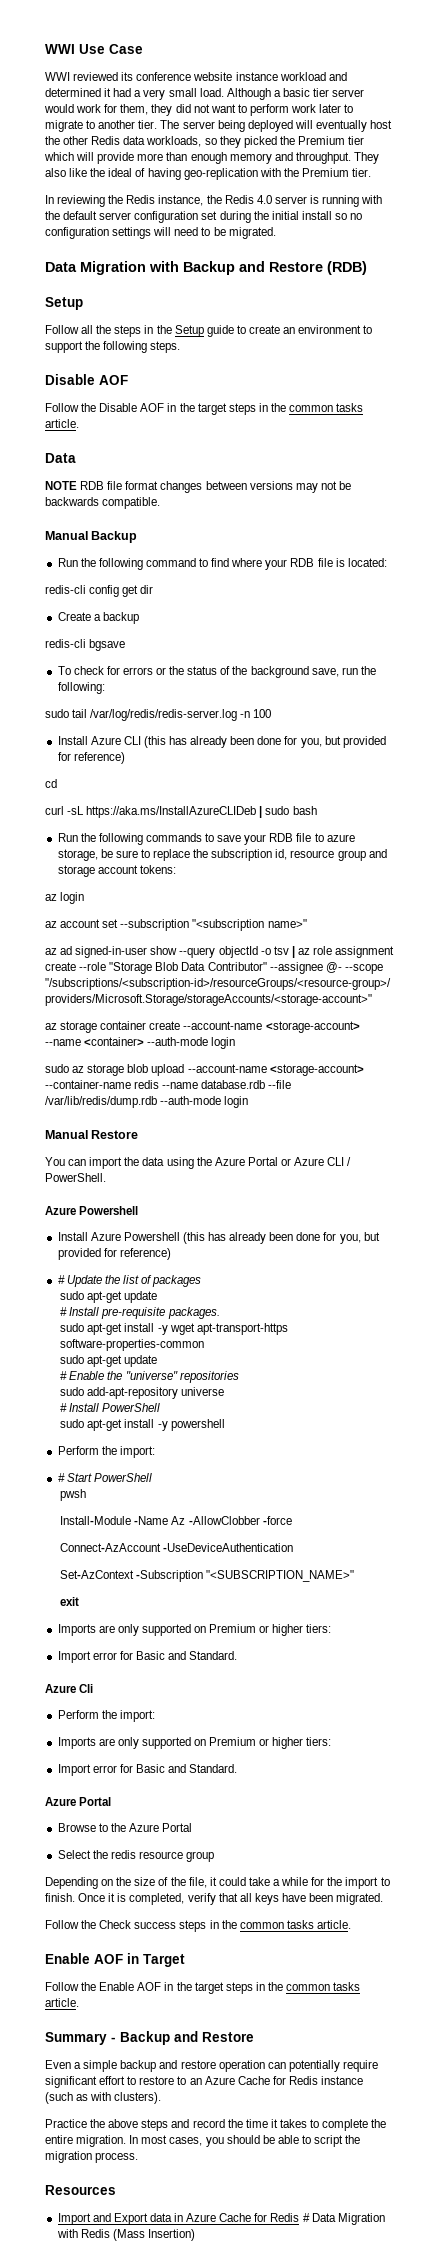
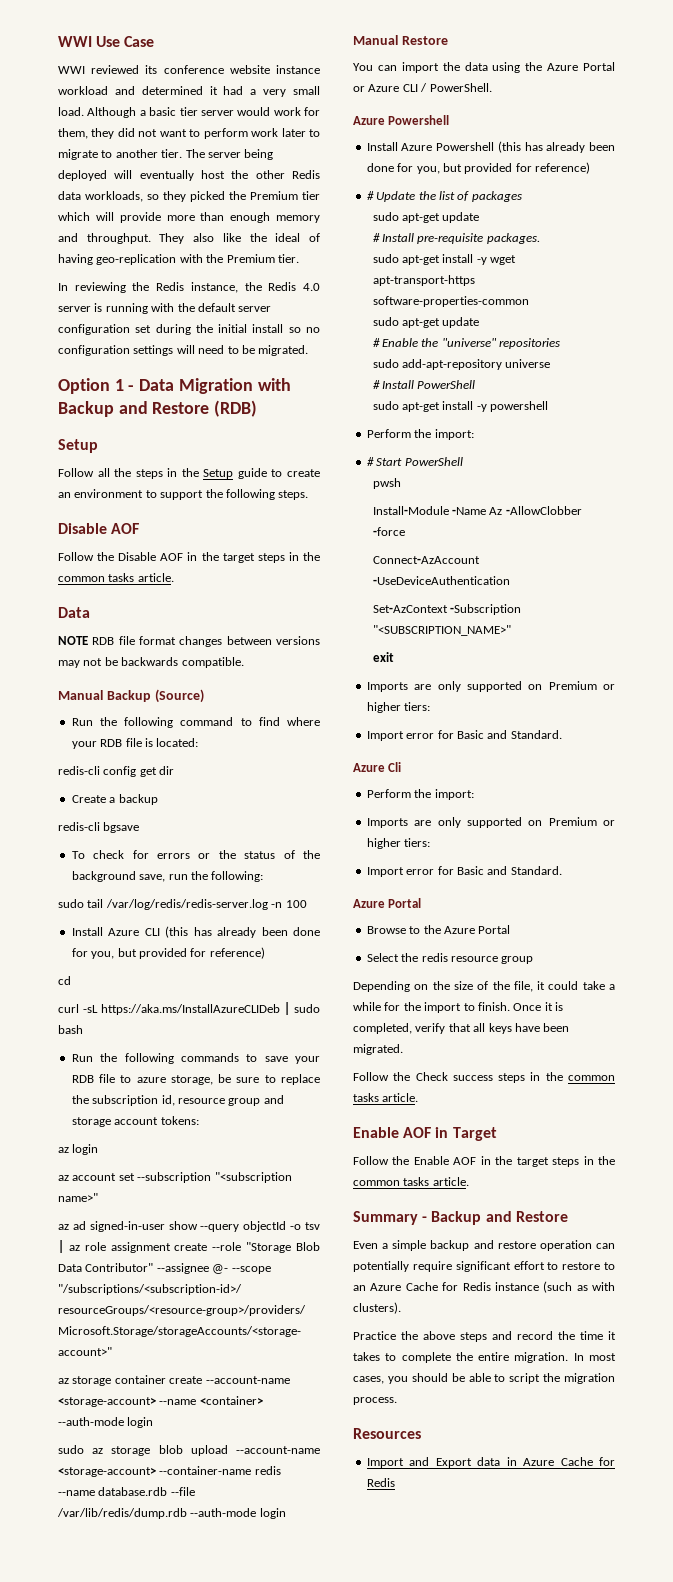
- Data Migration with Backup and Restore (RDB)
+ Option 1 - Data Migration with Backup and Restore (RDB)
- Manual Backup
+ Manual Backup (Source)
- Import and Export data in Azure Cache for Redis # Data Migration with Redis (Mass Insertion)
+ Import and Export data in Azure Cache for Redis

